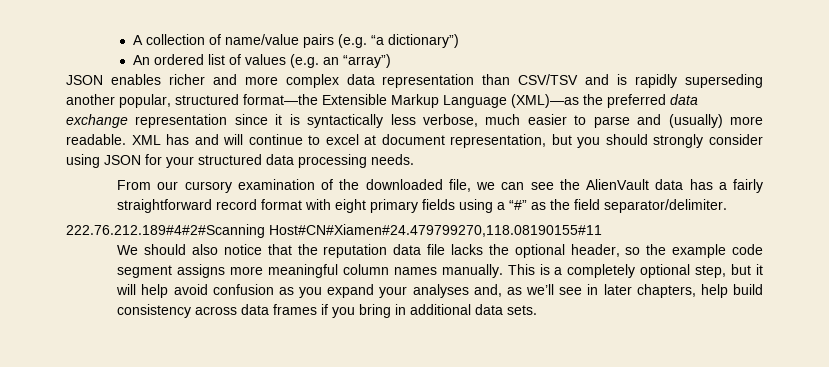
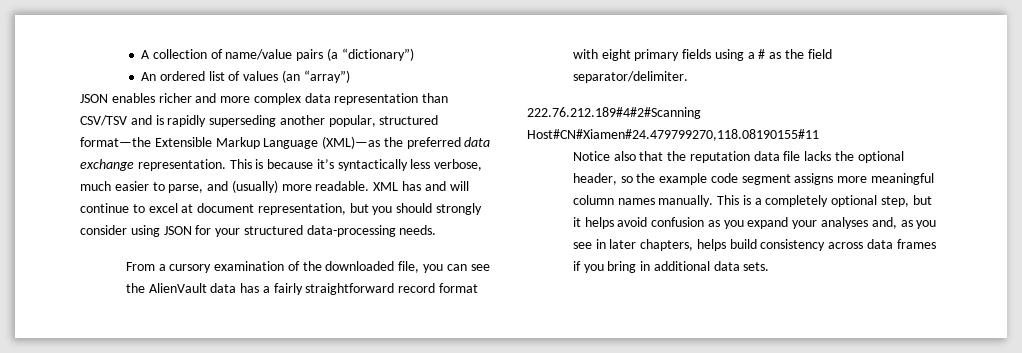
- A collection of name/value pairs (e.g. “a dictionary”)
+ A collection of name/value pairs (a “dictionary”)
- An ordered list of values (e.g. an “array”)
+ An ordered list of values (an “array”)
- JSON enables richer and more complex data representation than CSV/TSV and is rapidly superseding another popular, structured format—the Extensible Markup Language (XML)—as the preferred data exchange representation since it is syntactically less verbose, much easier to parse and (usually) more readable.
+ JSON enables richer and more complex data representation than CSV/TSV and is rapidly superseding another popular, structured format—the Extensible Markup Language (XML)—as the preferred data exchange representation. This is because it’s syntactically less verbose, much easier to parse, and (usually) more readable.
- XML has and will continue to excel at document representation, but you should strongly consider using JSON for your structured data processing needs.
+ XML has and will continue to excel at document representation, but you should strongly consider using JSON for your structured data-processing needs.
- From our cursory examination of the downloaded file, we can see the AlienVault data has a fairly straightforward record format with eight primary fields using a “#” as the field separator/delimiter.
+ From a cursory examination of the downloaded file, you can see the AlienVault data has a fairly straightforward record format with eight primary fields using a # as the field separator/delimiter.
- We should also notice that the reputation data file lacks the optional header, so the example code segment assigns more meaningful column names manually.
+ Notice also that the reputation data file lacks the optional header, so the example code segment assigns more meaningful column names manually.
- This is a completely optional step, but it will help avoid confusion as you expand your analyses and, as we’ll see in later chapters, help build consistency across data frames if you bring in additional data sets.
+ This is a completely optional step, but it helps avoid confusion as you expand your analyses and, as you see in later chapters, helps build consistency across data frames if you bring in additional data sets.

